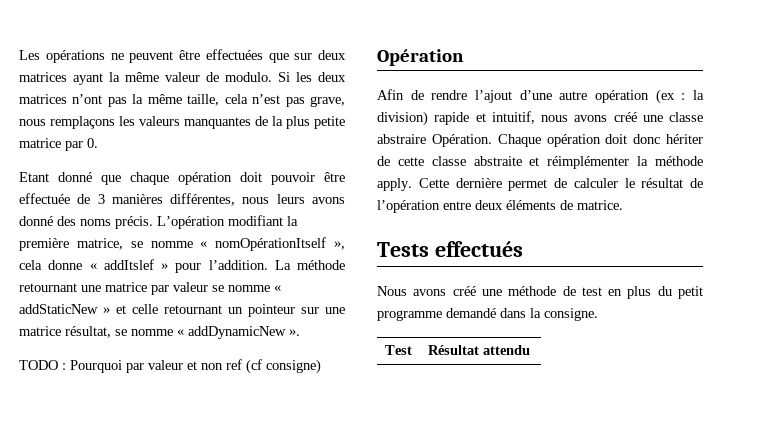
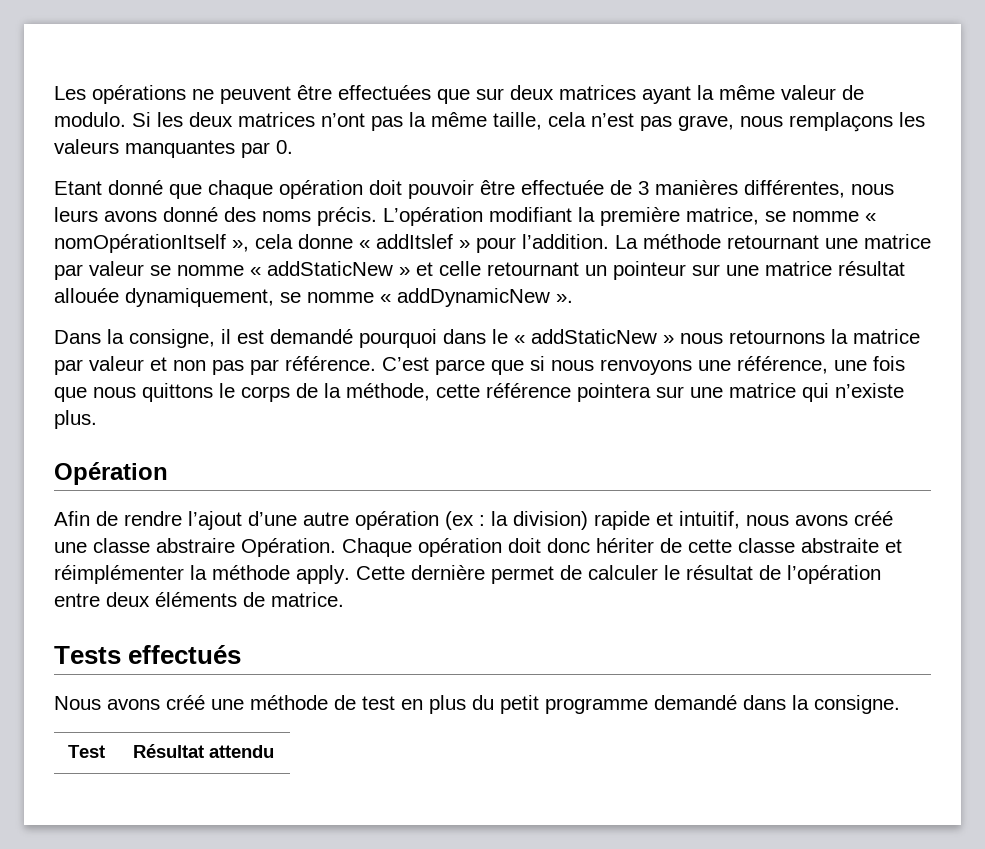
- Si les deux matrices n’ont pas la même taille, cela n’est pas grave, nous remplaçons les valeurs manquantes de la plus petite matrice par 0.
+ Si les deux matrices n’ont pas la même taille, cela n’est pas grave, nous remplaçons les valeurs manquantes par 0.
- La méthode retournant une matrice par valeur se nomme « addStaticNew » et celle retournant un pointeur sur une matrice résultat, se nomme « addDynamicNew ».
+ La méthode retournant une matrice par valeur se nomme « addStaticNew » et celle retournant un pointeur sur une matrice résultat allouée dynamiquement, se nomme « addDynamicNew ».
- TODO : Pourquoi par valeur et non ref (cf consigne)
+ Dans la consigne, il est demandé pourquoi dans le « addStaticNew » nous retournons la matrice par valeur et non pas par référence. C’est parce que si nous renvoyons une référence, une fois que nous quittons le corps de la méthode, cette référence pointera sur une matrice qui n’existe plus.

